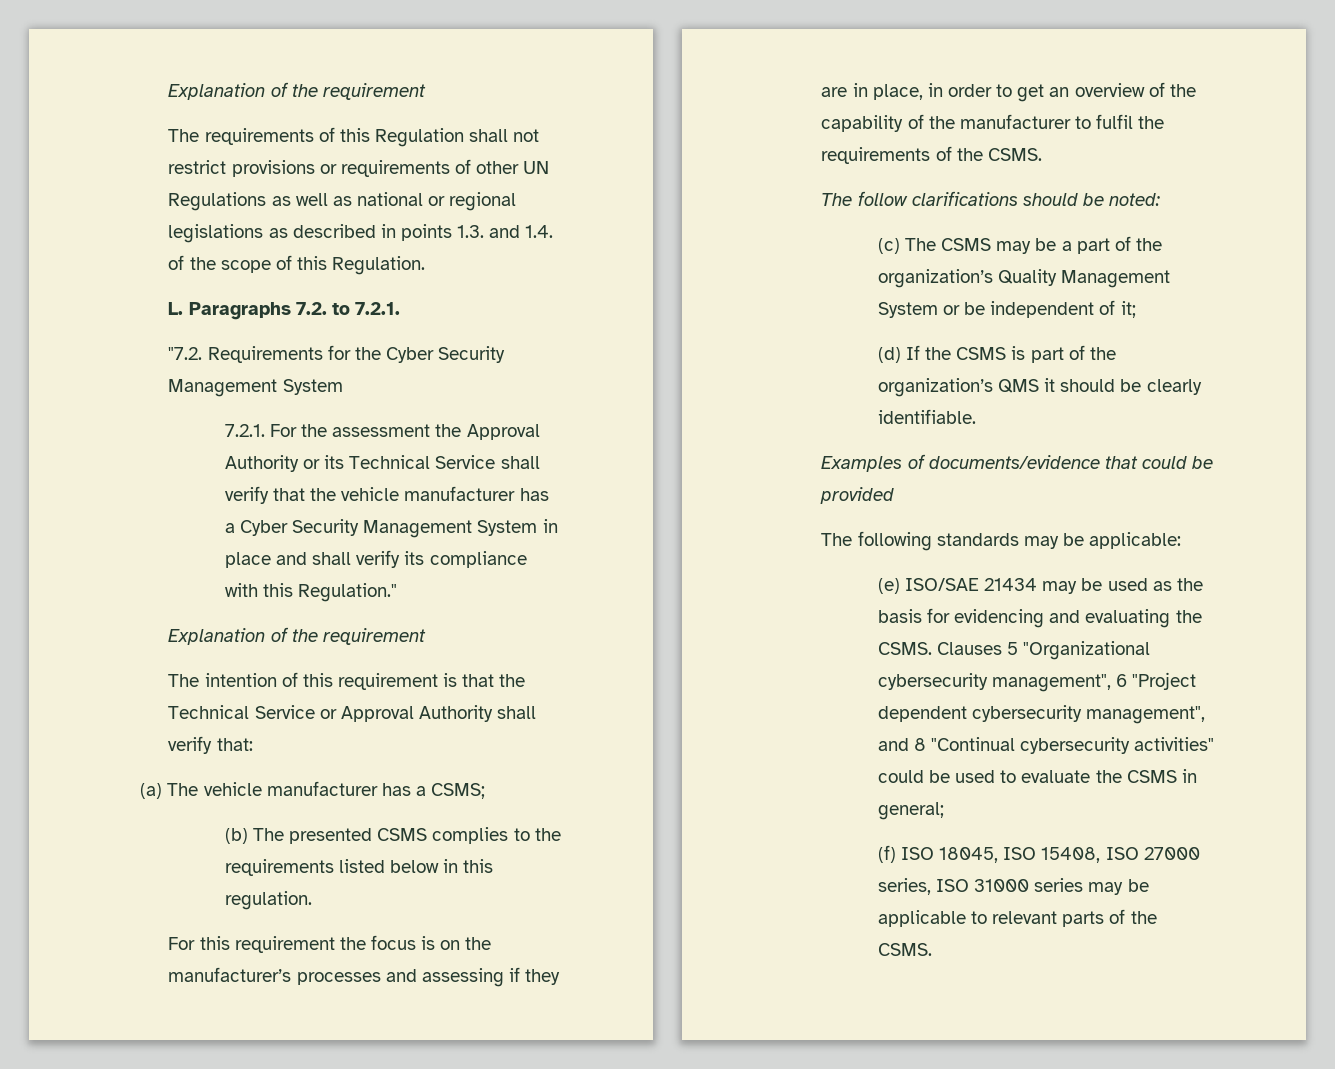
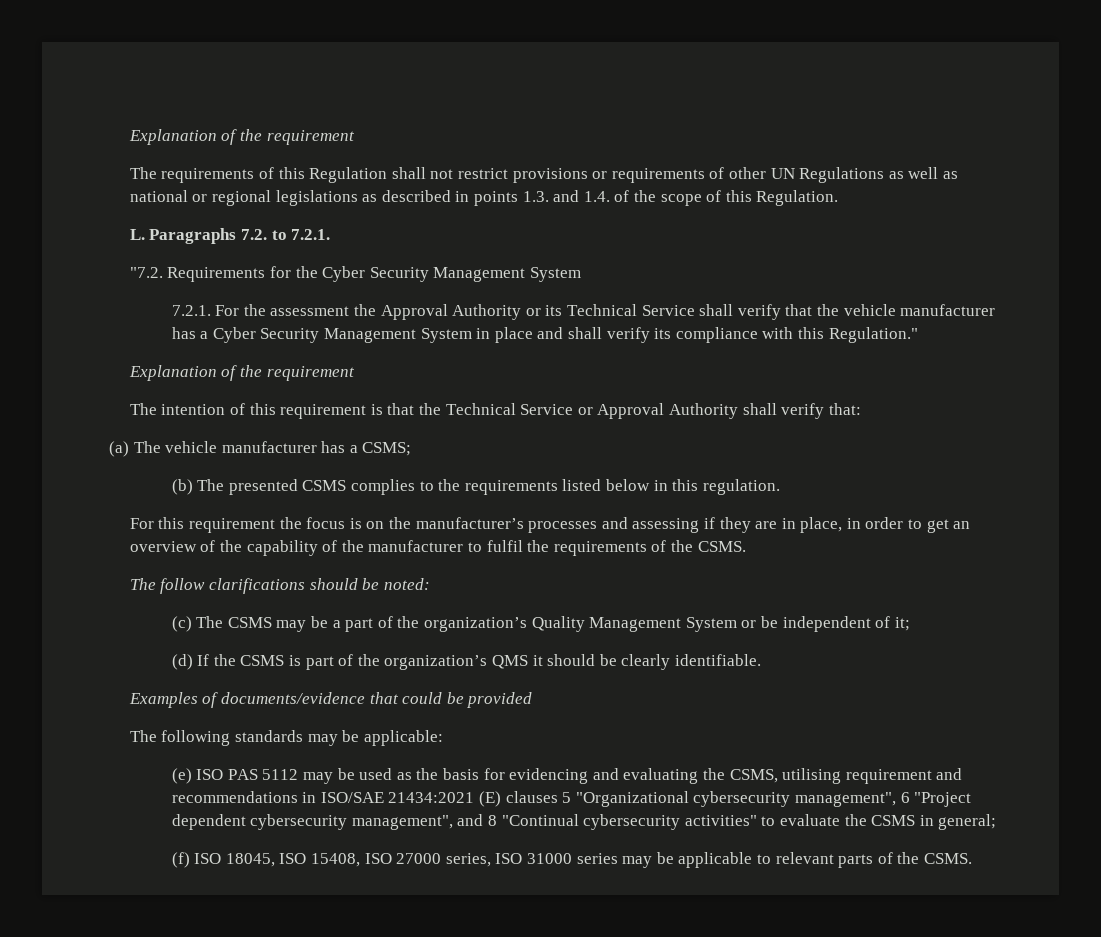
- (e) ISO/SAE 21434 may be used as the basis for evidencing and evaluating the CSMS. Clauses 5 "Organizational cybersecurity management", 6 "Project dependent cybersecurity management", and 8 "Continual cybersecurity activities" could be used to evaluate the CSMS in general;
+ (e) ISO PAS 5112 may be used as the basis for evidencing and evaluating the CSMS, utilising requirement and recommendations in ISO/SAE 21434:2021 (E) clauses 5 "Organizational cybersecurity management", 6 "Project dependent cybersecurity management", and 8 "Continual cybersecurity activities" to evaluate the CSMS in general;

